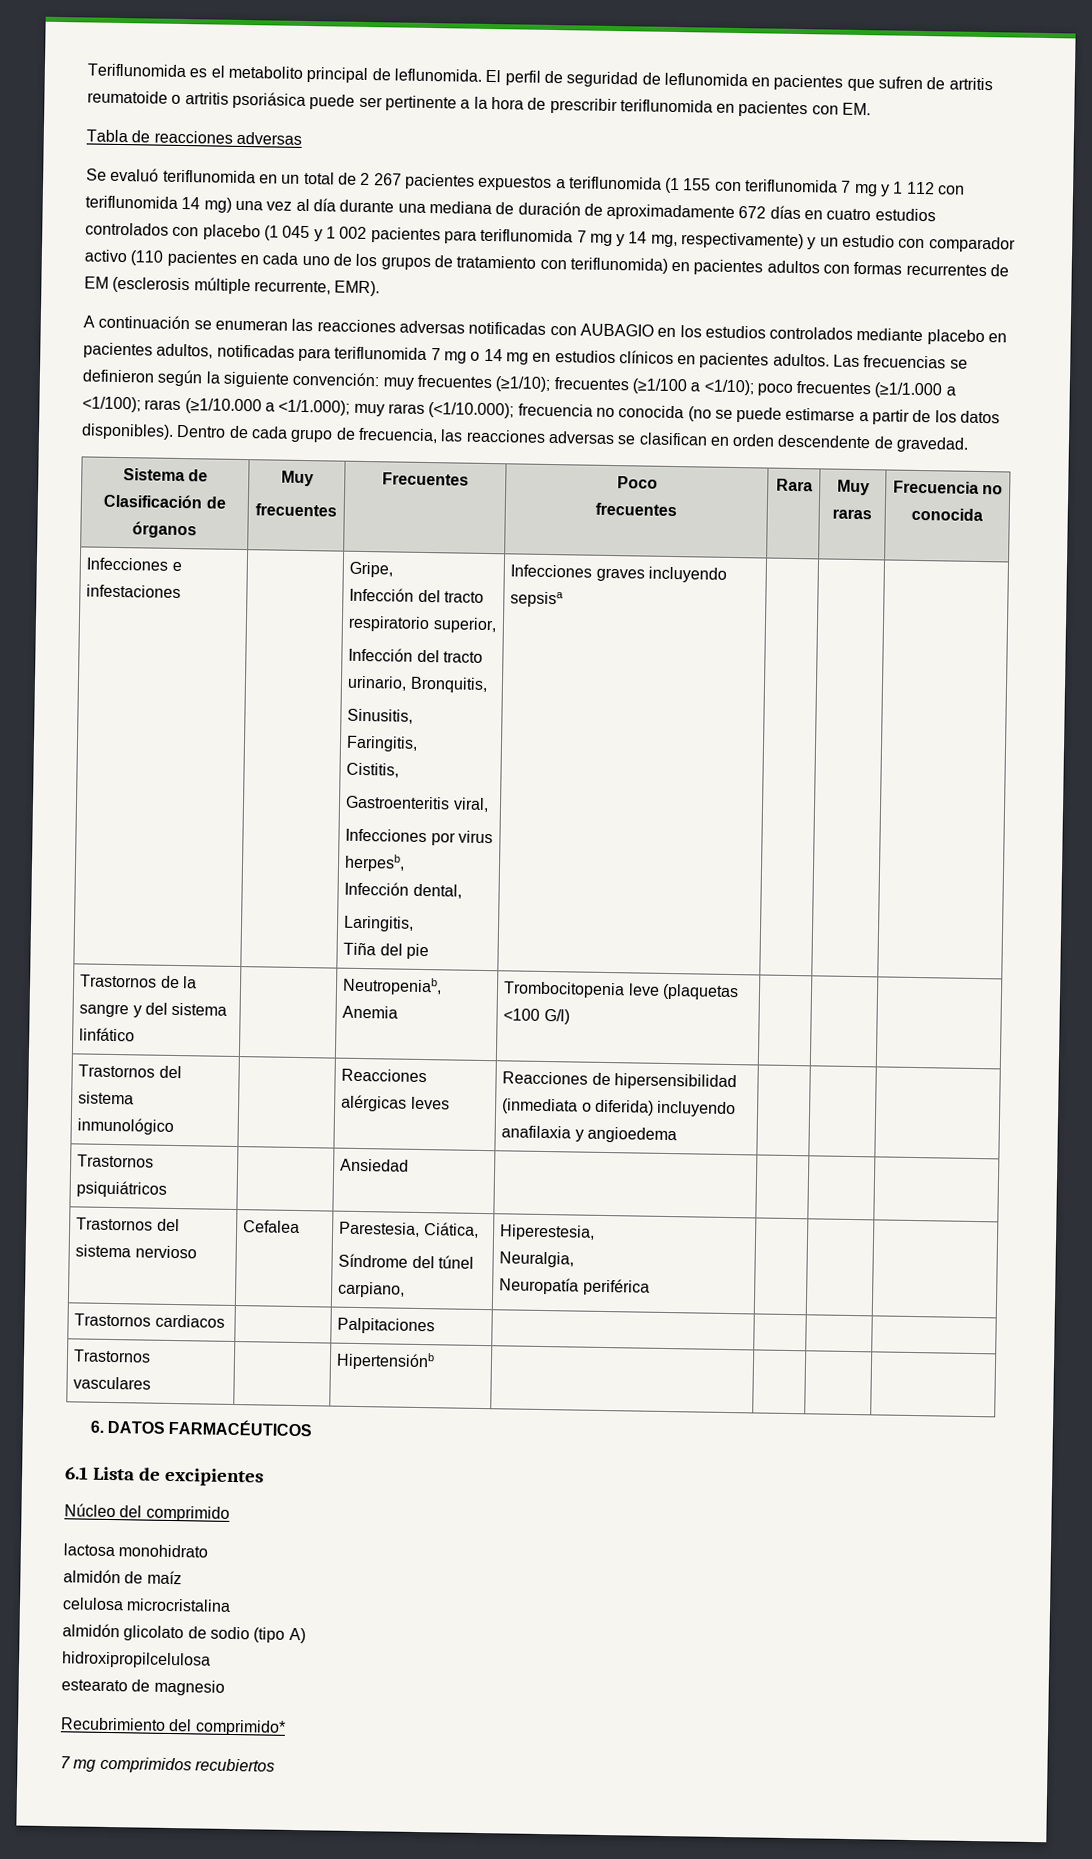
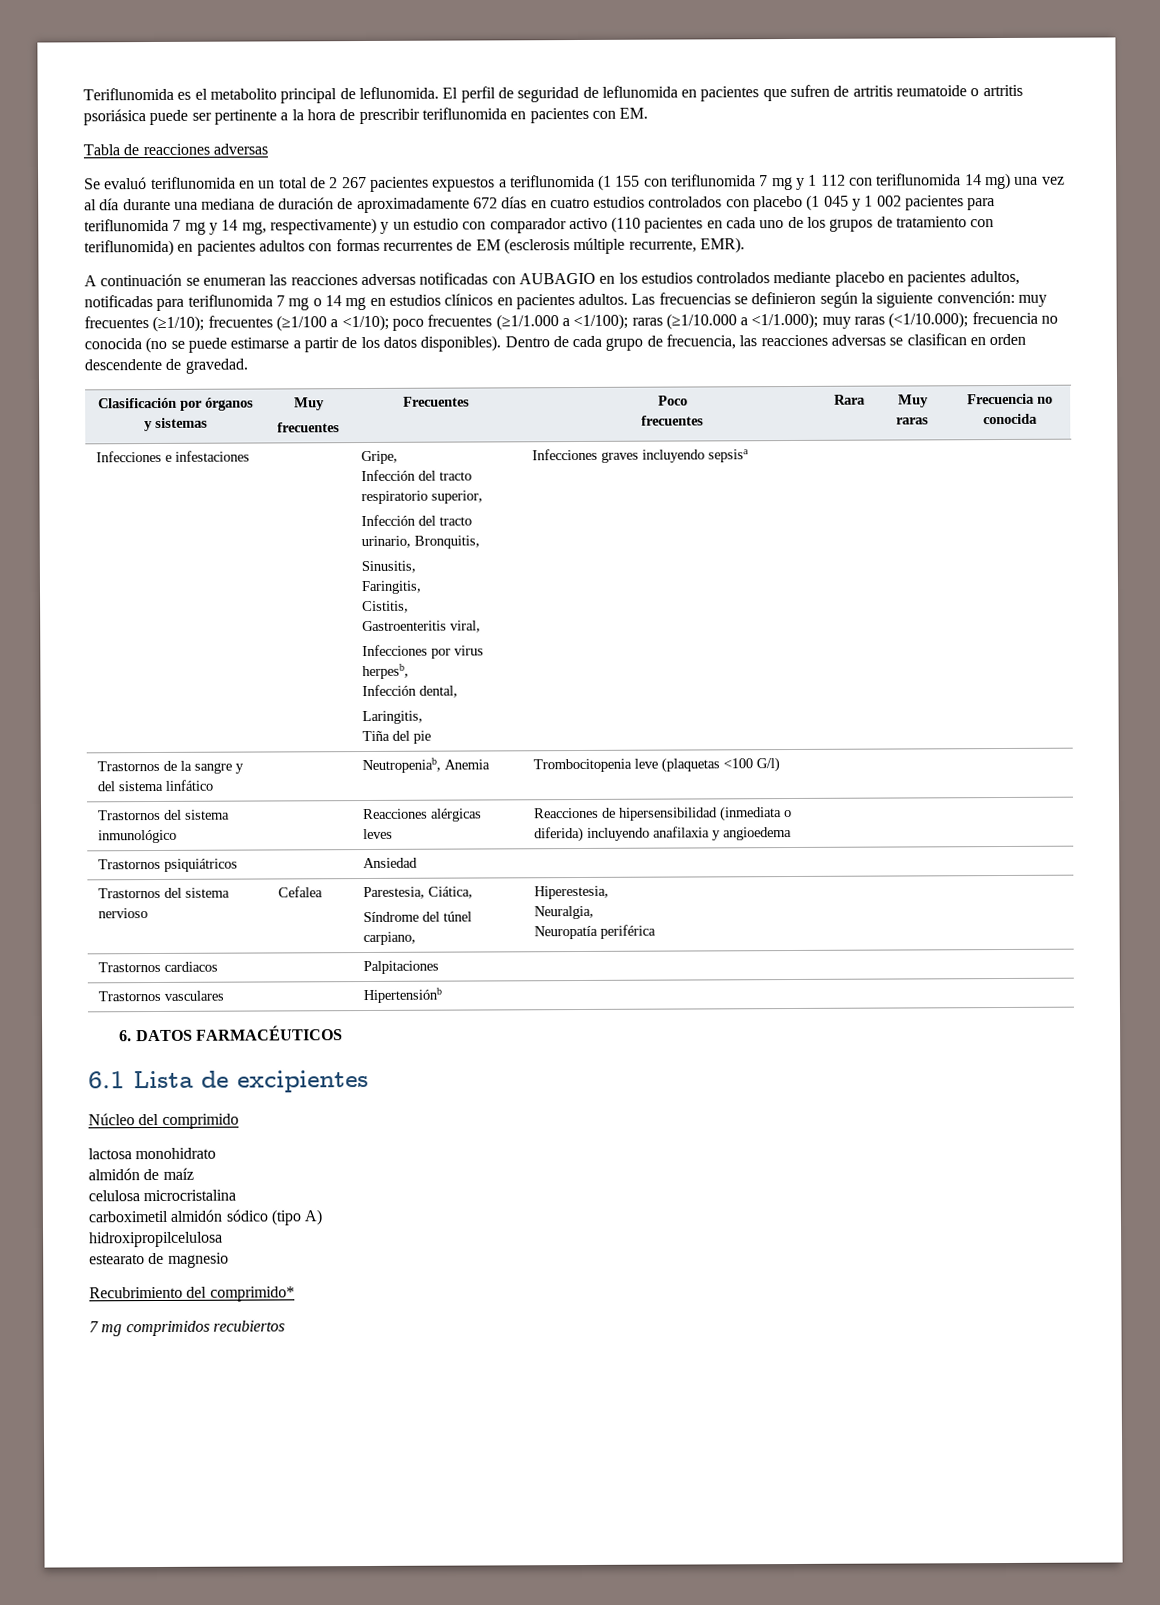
- Sistema de Clasificación de órganos | Muy
+ Clasificación por órganos y sistemas | Muy
- almidón glicolato de sodio (tipo A)
+ carboximetil almidón sódico (tipo A)

